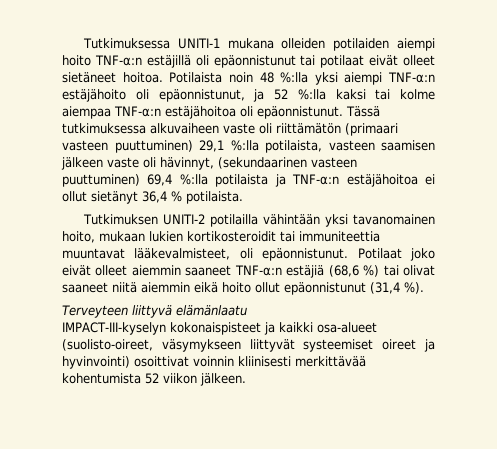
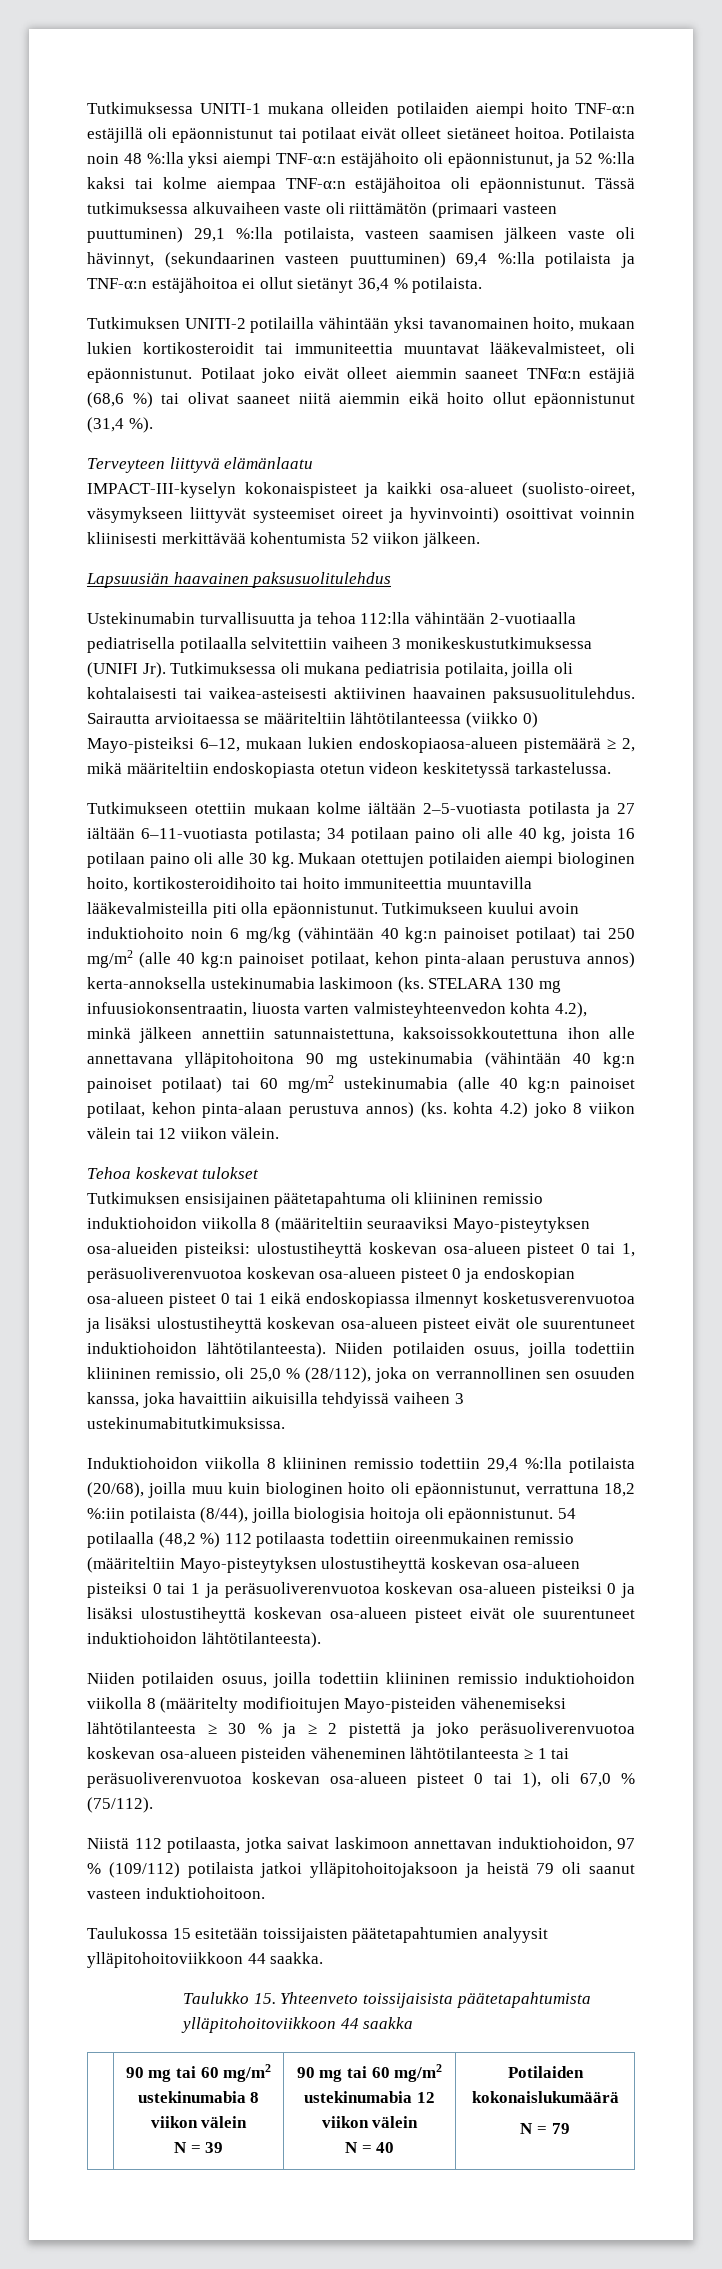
- Potilaat joko eivät olleet aiemmin saaneet TNF-α:n estäjiä (68,6 %) tai olivat saaneet niitä aiemmin eikä hoito ollut epäonnistunut (31,4 %).
+ Potilaat joko eivät olleet aiemmin saaneet TNFα:n estäjiä (68,6 %) tai olivat saaneet niitä aiemmin eikä hoito ollut epäonnistunut (31,4 %).
+ Lapsuusiän haavainen paksusuolitulehdus
+ Ustekinumabin turvallisuutta ja tehoa 112:lla vähintään 2-vuotiaalla pediatrisella potilaalla selvitettiin vaiheen 3 monikeskustutkimuksessa (UNIFI Jr). Tutkimuksessa oli mukana pediatrisia potilaita, joilla oli kohtalaisesti tai vaikea-asteisesti aktiivinen haavainen paksusuolitulehdus. Sairautta arvioitaessa se määriteltiin lähtötilanteessa (viikko 0) Mayo-pisteiksi 6–12, mukaan lukien endoskopiaosa-alueen pistemäärä ≥ 2, mikä määriteltiin endoskopiasta otetun videon keskitetyssä tarkastelussa.
+ Tutkimukseen otettiin mukaan kolme iältään 2–5-vuotiasta potilasta ja 27 iältään 6–11-vuotiasta potilasta; 34 potilaan paino oli alle 40 kg, joista 16 potilaan paino oli alle 30 kg. Mukaan otettujen potilaiden aiempi biologinen hoito, kortikosteroidihoito tai hoito immuniteettia muuntavilla lääkevalmisteilla piti olla epäonnistunut. Tutkimukseen kuului avoin induktiohoito noin 6 mg/kg (vähintään 40 kg:n painoiset potilaat) tai 250 mg/m2 (alle 40 kg:n painoiset potilaat, kehon pinta-alaan perustuva annos) kerta-annoksella ustekinumabia laskimoon (ks. STELARA 130 mg infuusiokonsentraatin, liuosta varten valmisteyhteenvedon kohta 4.2), minkä jälkeen annettiin satunnaistettuna, kaksoissokkoutettuna ihon alle annettavana ylläpitohoitona 90 mg ustekinumabia (vähintään 40 kg:n painoiset potilaat) tai 60 mg/m2 ustekinumabia (alle 40 kg:n painoiset potilaat, kehon pinta-alaan perustuva annos) (ks. kohta 4.2) joko 8 viikon välein tai 12 viikon välein.
+ Tehoa koskevat tulokset
+ Tutkimuksen ensisijainen päätetapahtuma oli kliininen remissio induktiohoidon viikolla 8 (määriteltiin seuraaviksi Mayo-pisteytyksen osa-alueiden pisteiksi: ulostustiheyttä koskevan osa-alueen pisteet 0 tai 1, peräsuoliverenvuotoa koskevan osa-alueen pisteet 0 ja endoskopian osa-alueen pisteet 0 tai 1 eikä endoskopiassa ilmennyt kosketusverenvuotoa ja lisäksi ulostustiheyttä koskevan osa-alueen pisteet eivät ole suurentuneet induktiohoidon lähtötilanteesta). Niiden potilaiden osuus, joilla todettiin kliininen remissio, oli 25,0 % (28/112), joka on verrannollinen sen osuuden kanssa, joka havaittiin aikuisilla tehdyissä vaiheen 3 ustekinumabitutkimuksissa.
+ Induktiohoidon viikolla 8 kliininen remissio todettiin 29,4 %:lla potilaista (20/68), joilla muu kuin biologinen hoito oli epäonnistunut, verrattuna 18,2 %:iin potilaista (8/44), joilla biologisia hoitoja oli epäonnistunut. 54 potilaalla (48,2 %) 112 potilaasta todettiin oireenmukainen remissio (määriteltiin Mayo-pisteytyksen ulostustiheyttä koskevan osa-alueen pisteiksi 0 tai 1 ja peräsuoliverenvuotoa koskevan osa-alueen pisteiksi 0 ja lisäksi ulostustiheyttä koskevan osa-alueen pisteet eivät ole suurentuneet induktiohoidon lähtötilanteesta).
+ Niiden potilaiden osuus, joilla todettiin kliininen remissio induktiohoidon viikolla 8 (määritelty modifioitujen Mayo-pisteiden vähenemiseksi lähtötilanteesta ≥ 30 % ja ≥ 2 pistettä ja joko peräsuoliverenvuotoa koskevan osa-alueen pisteiden väheneminen lähtötilanteesta ≥ 1 tai peräsuoliverenvuotoa koskevan osa-alueen pisteet 0 tai 1), oli 67,0 % (75/112).
+ Niistä 112 potilaasta, jotka saivat laskimoon annettavan induktiohoidon, 97 % (109/112) potilaista jatkoi ylläpitohoitojaksoon ja heistä 79 oli saanut vasteen induktiohoitoon.
+ Taulukossa 15 esitetään toissijaisten päätetapahtumien analyysit ylläpitohoitoviikkoon 44 saakka.
+ Taulukko 15. Yhteenveto toissijaisista päätetapahtumista ylläpitohoitoviikkoon 44 saakka
+ | 90 mg tai 60 mg/m2 ustekinumabia 8 viikon välein
+ N = 39 | 90 mg tai 60 mg/m2 ustekinumabia 12 viikon välein
+ N = 40 | Potilaiden kokonaislukumäärä
+ N = 79

